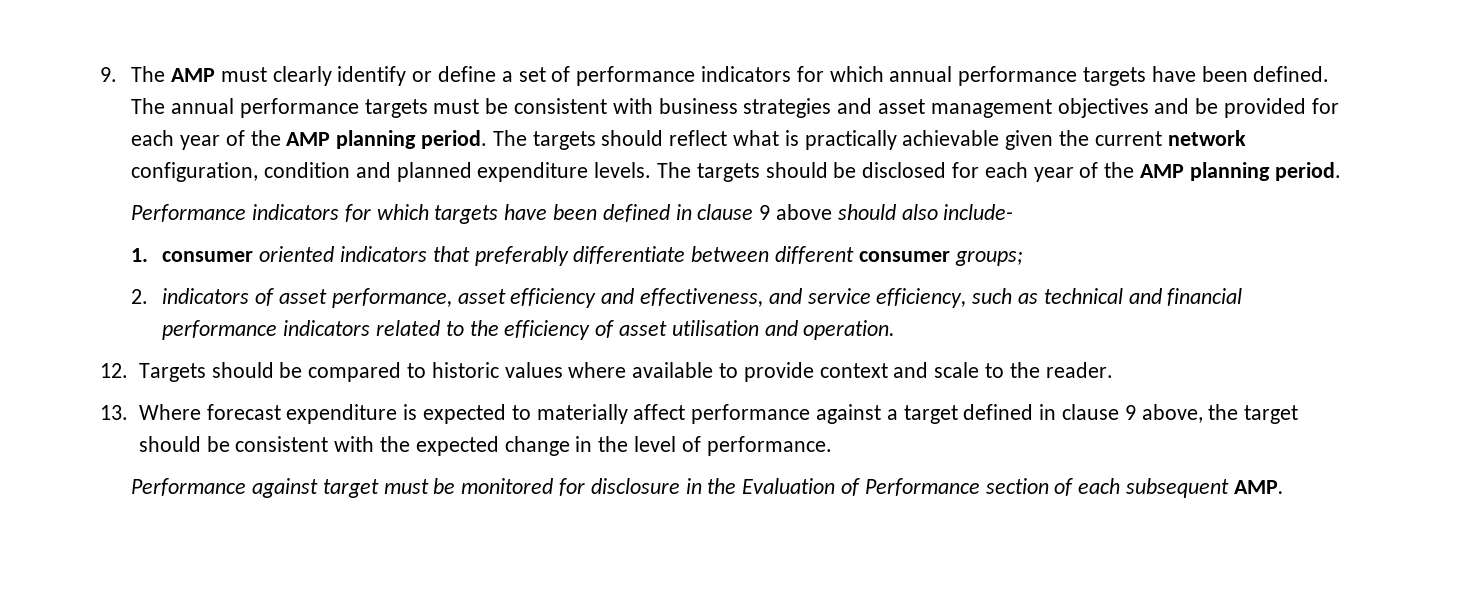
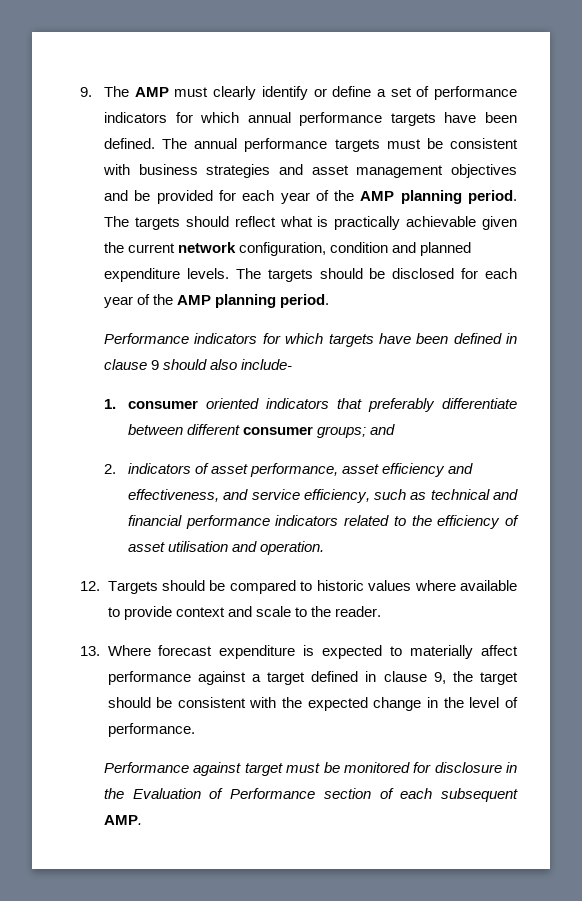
- Performance indicators for which targets have been defined in clause 9 above should also include-
+ Performance indicators for which targets have been defined in clause 9 should also include-
- 1. consumer oriented indicators that preferably differentiate between different consumer groups;
+ 1. consumer oriented indicators that preferably differentiate between different consumer groups; and
- 13. Where forecast expenditure is expected to materially affect performance against a target defined in clause 9 above, the target should be consistent with the expected change in the level of performance.
+ 13. Where forecast expenditure is expected to materially affect performance against a target defined in clause 9, the target should be consistent with the expected change in the level of performance.

